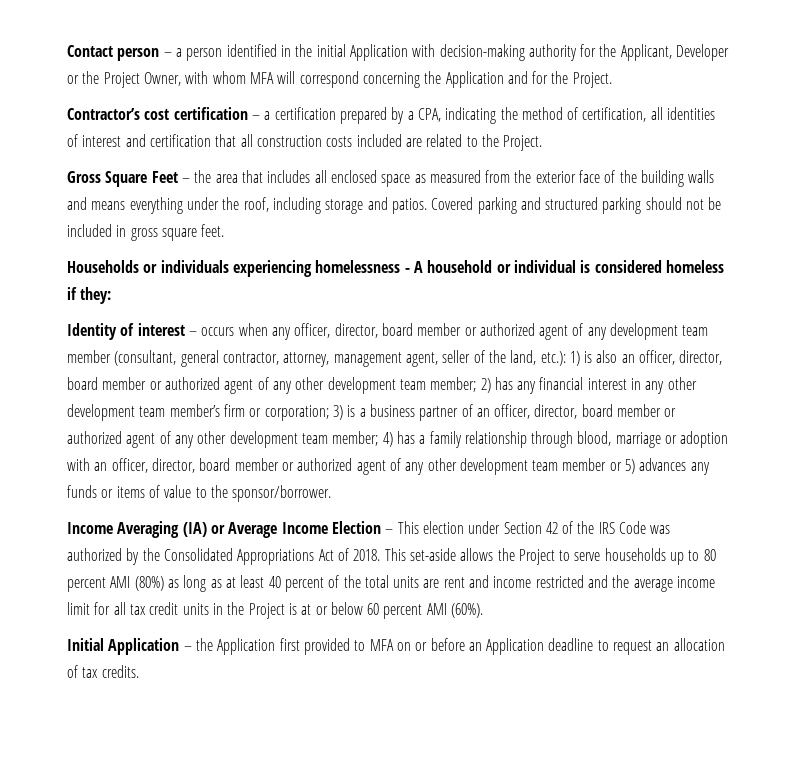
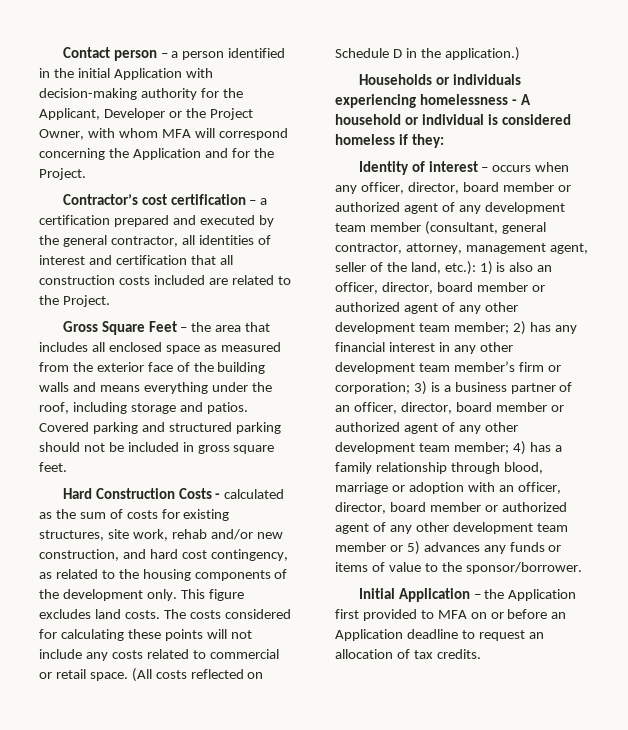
- Contractor’s cost certification – a certification prepared by a CPA, indicating the method of certification, all identities of interest and certification that all construction costs included are related to the Project.
+ Contractor’s cost certification – a certification prepared and executed by the general contractor, all identities of interest and certification that all construction costs included are related to the Project.
+ Hard Construction Costs - calculated as the sum of costs for existing structures, site work, rehab and/or new construction, and hard cost contingency, as related to the housing components of the development only. This figure excludes land costs. The costs considered for calculating these points will not include any costs related to commercial or retail space. (All costs reflected on Schedule D in the application.)
- Income Averaging (IA) or Average Income Election – This election under Section 42 of the IRS Code was authorized by the Consolidated Appropriations Act of 2018. This set-aside allows the Project to serve households up to 80 percent AMI (80%) as long as at least 40 percent of the total units are rent and income restricted and the average income limit for all tax credit units in the Project is at or below 60 percent AMI (60%).

